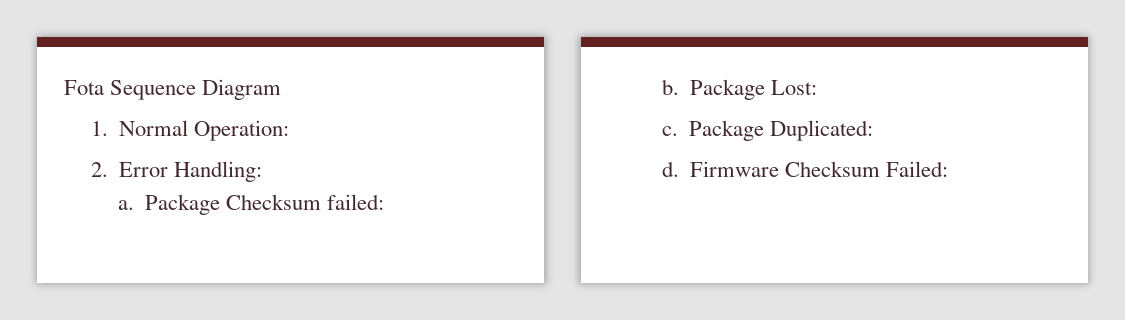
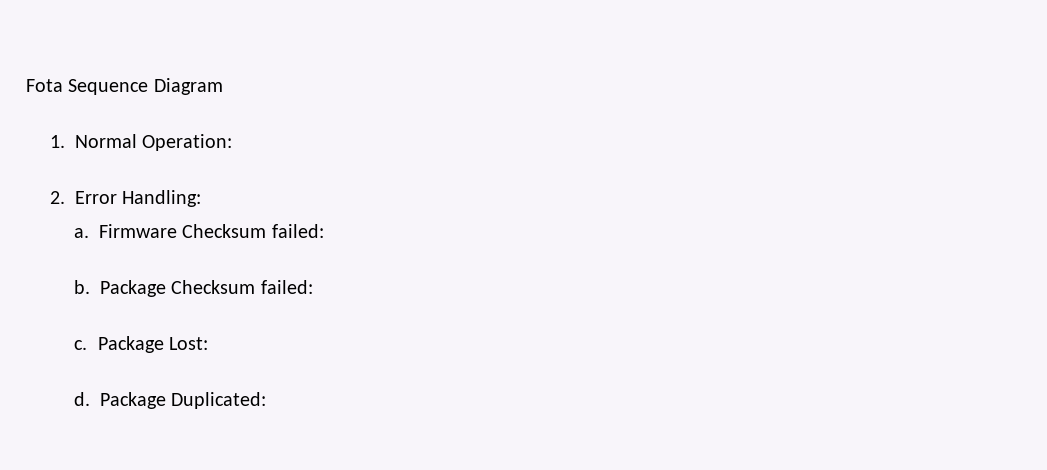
+ Firmware Checksum failed:
+ b.
- b.
+ c.
- c.
+ d.
- d. Firmware Checksum Failed:

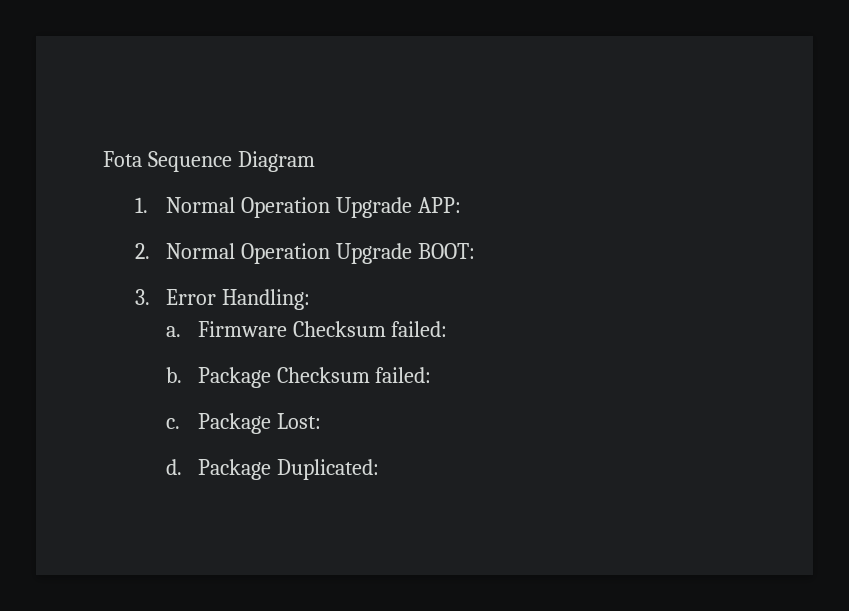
- 1. Normal Operation:
- 2. Error Handling:
+ 1. Normal Operation Upgrade APP:
+ 2. Normal Operation Upgrade BOOT:
+ 3. Error Handling:

